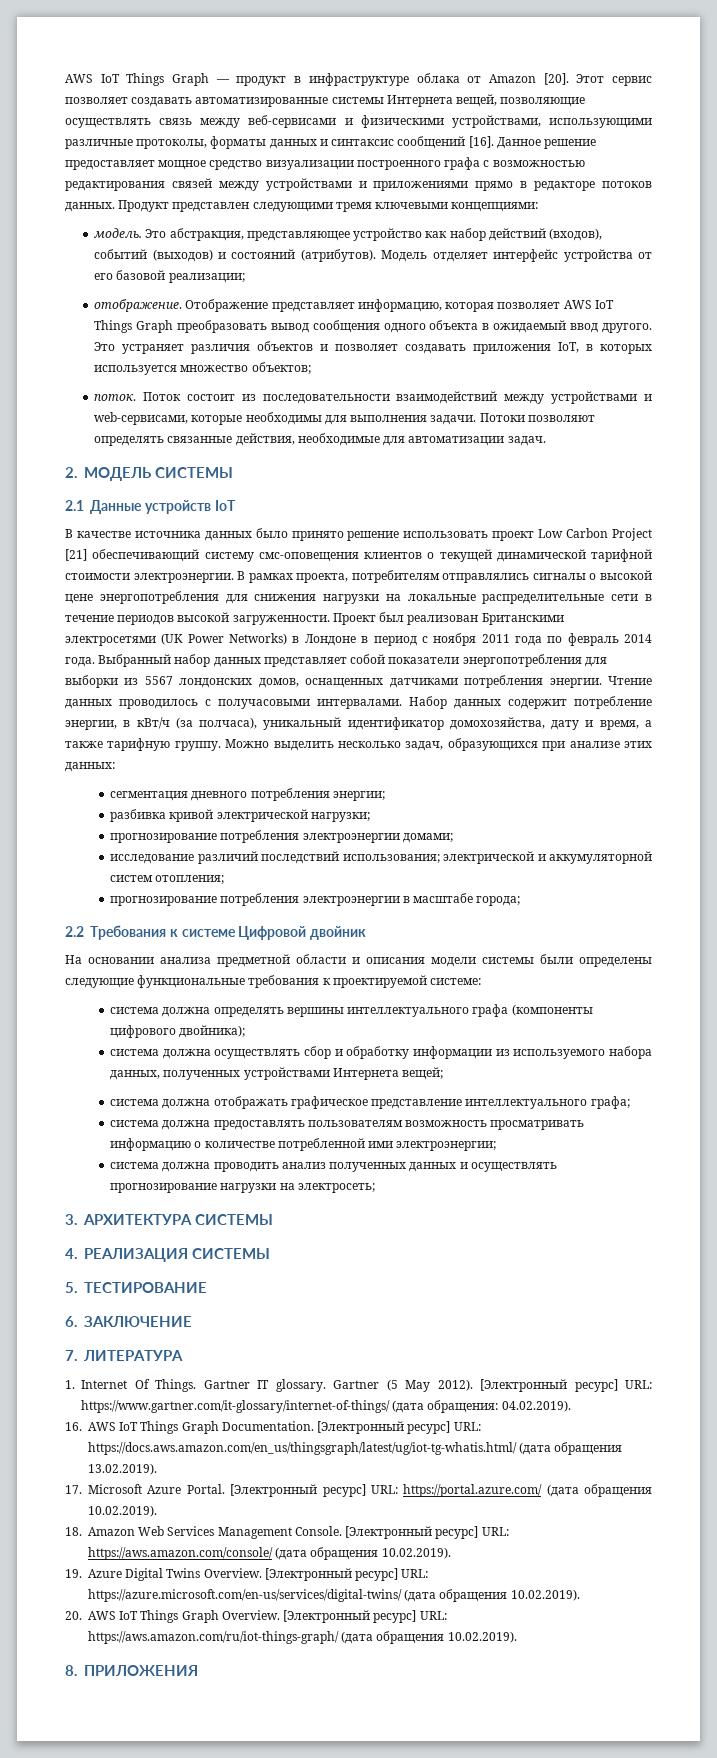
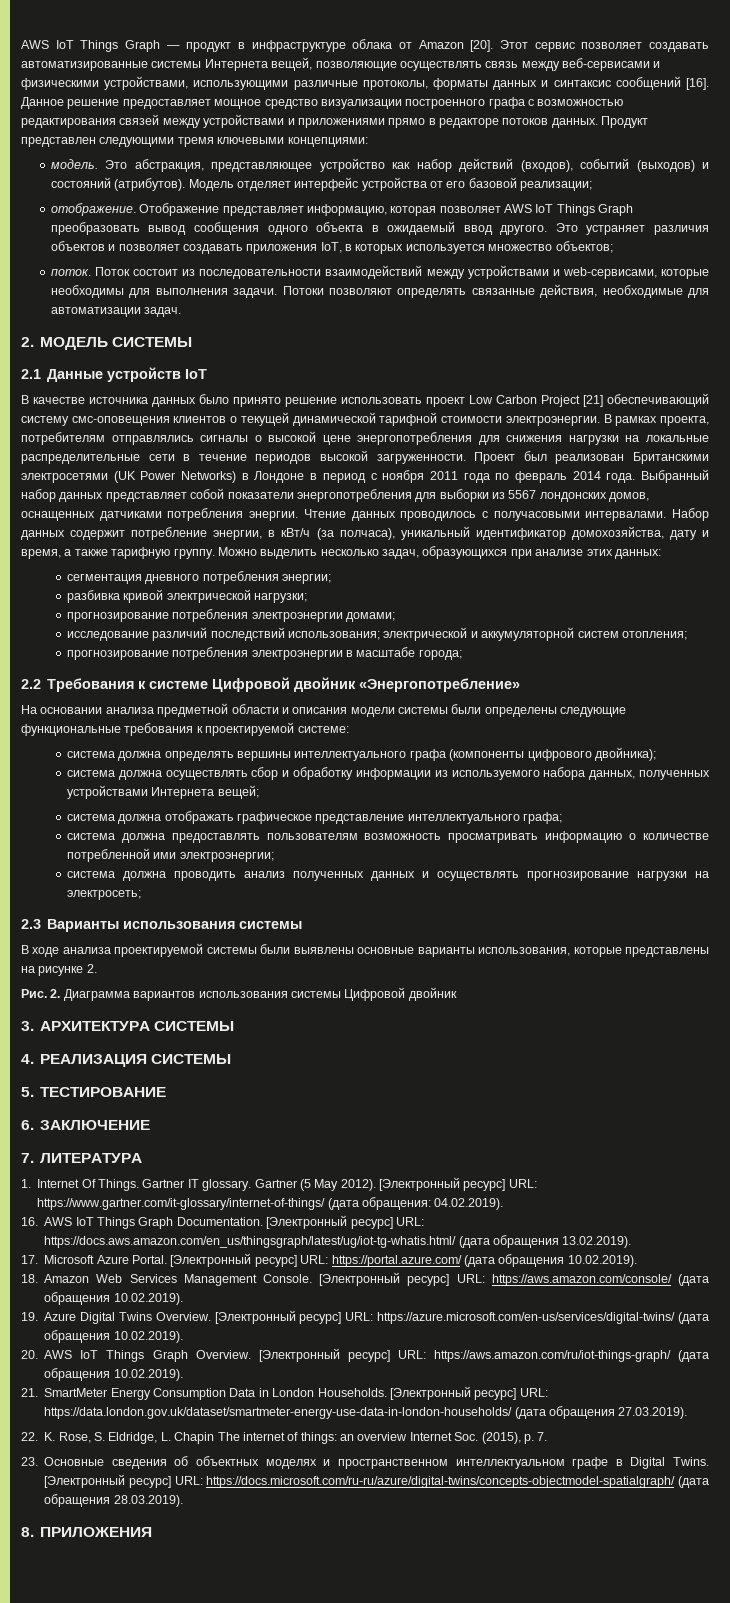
- 2.2 Требования к системе Цифровой двойник
+ 2.2 Требования к системе Цифровой двойник «Энергопотребление»
+ 2.3 Варианты использования системы
+ В ходе анализа проектируемой системы были выявлены основные варианты использования, которые представлены на рисунке 2.
+ Рис. 2. Диаграмма вариантов использования системы Цифровой двойник
+ 21. SmartMeter Energy Consumption Data in London Households. [Электронный ресурс] URL: https://data.london.gov.uk/dataset/smartmeter-energy-use-data-in-london-households/ (дата обращения 27.03.2019).
+ 22. K. Rose, S. Eldridge, L. Chapin The internet of things: an overview Internet Soc. (2015), p. 7.
+ 23. Основные сведения об объектных моделях и пространственном интеллектуальном графе в Digital Twins. [Электронный ресурс] URL: https://docs.microsoft.com/ru-ru/azure/digital-twins/concepts-objectmodel-spatialgraph/ (дата обращения 28.03.2019).

